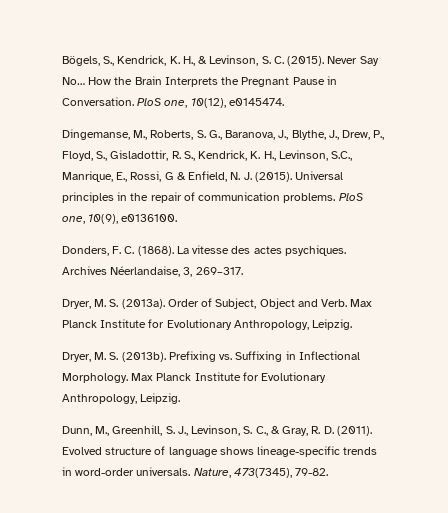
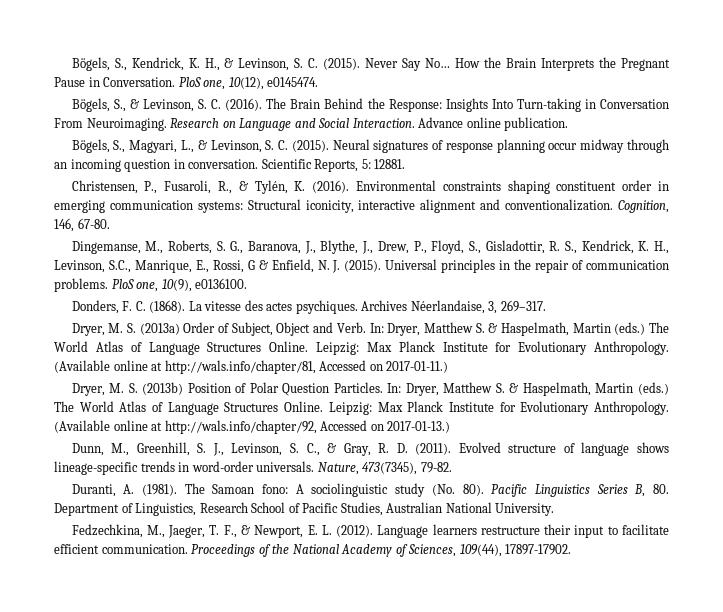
+ Bögels, S., & Levinson, S. C. (2016). The Brain Behind the Response: Insights Into Turn-taking in Conversation From Neuroimaging. Research on Language and Social Interaction. Advance online publication.
+ Bögels, S., Magyari, L., & Levinson, S. C. (2015). Neural signatures of response planning occur midway through an incoming question in conversation. Scientific Reports, 5: 12881.
+ Christensen, P., Fusaroli, R., & Tylén, K. (2016). Environmental constraints shaping constituent order in emerging communication systems: Structural iconicity, interactive alignment and conventionalization. Cognition, 146, 67-80.
- Dryer, M. S. (2013a). Order of Subject, Object and Verb. Max Planck Institute for Evolutionary Anthropology, Leipzig.
- Dryer, M. S. (2013b). Prefixing vs. Suffixing in Inflectional Morphology. Max Planck Institute for Evolutionary Anthropology, Leipzig.
+ Dryer, M. S. (2013a) Order of Subject, Object and Verb. In: Dryer, Matthew S. & Haspelmath, Martin (eds.) The World Atlas of Language Structures Online. Leipzig: Max Planck Institute for Evolutionary Anthropology. (Available online at http://wals.info/chapter/81, Accessed on 2017-01-11.)
+ Dryer, M. S. (2013b) Position of Polar Question Particles. In: Dryer, Matthew S. & Haspelmath, Martin (eds.) The World Atlas of Language Structures Online. Leipzig: Max Planck Institute for Evolutionary Anthropology. (Available online at http://wals.info/chapter/92, Accessed on 2017-01-13.)
+ Duranti, A. (1981). The Samoan fono: A sociolinguistic study (No. 80). Pacific Linguistics Series B, 80. Department of Linguistics, Research School of Pacific Studies, Australian National University.
+ Fedzechkina, M., Jaeger, T. F., & Newport, E. L. (2012). Language learners restructure their input to facilitate efficient communication. Proceedings of the National Academy of Sciences, 109(44), 17897-17902.

